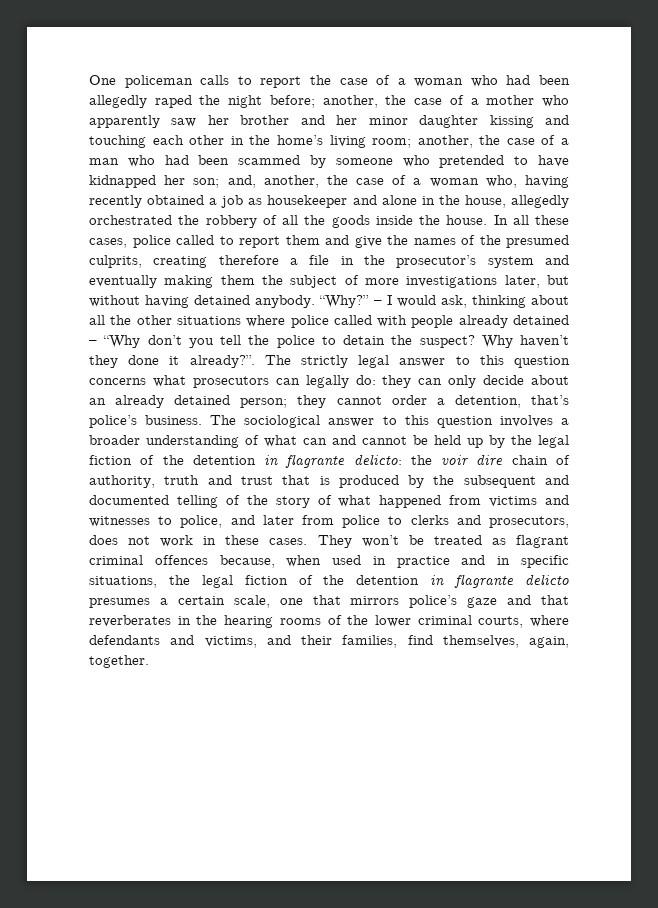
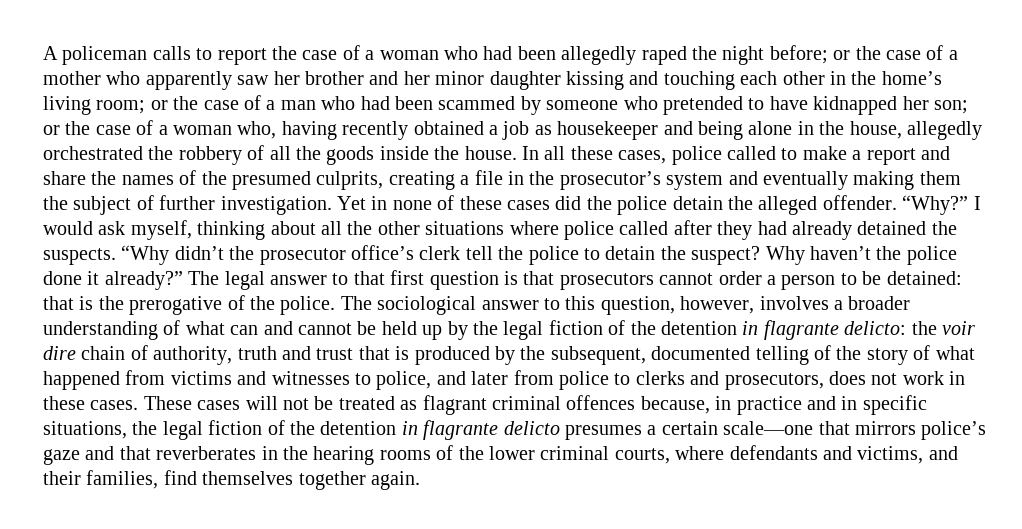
- One policeman calls to report the case of a woman who had been allegedly raped the night before;
+ A policeman calls to report the case of a woman who had been allegedly raped the night before;
- another, the case of a mother who apparently saw her brother and her minor daughter kissing and touching each other in the home’s living room;
+ or the case of a mother who apparently saw her brother and her minor daughter kissing and touching each other in the home’s living room;
- another, the case of a man who had been scammed by someone who pretended to have kidnapped her son;
+ or the case of a man who had been scammed by someone who pretended to have kidnapped her son;
- and, another, the case of a woman who, having recently obtained a job as housekeeper and alone in the house, allegedly orchestrated the robbery of all the goods inside the house.
+ or the case of a woman who, having recently obtained a job as housekeeper and being alone in the house, allegedly orchestrated the robbery of all the goods inside the house.
- In all these cases, police called to report them and give the names of the presumed culprits, creating therefore a file in the prosecutor’s system and eventually making them the subject of more investigations later, but without having detained anybody. “Why?” – I would ask, thinking about all the other situations where police called with people already detained – “Why don’t you tell the police to detain the suspect?
+ In all these cases, police called to make a report and share the names of the presumed culprits, creating a file in the prosecutor’s system and eventually making them the subject of further investigation. Yet in none of these cases did the police detain the alleged offender. “Why?” I would ask myself, thinking about all the other situations where police called after they had already detained the suspects. “Why didn’t the prosecutor office’s clerk tell the police to detain the suspect?
- Why haven’t they done it already?”. The strictly legal answer to this question concerns what prosecutors can legally do: they can only decide about an already detained person; they cannot order a detention, that’s police’s business.
+ Why haven’t the police done it already?” The legal answer to that first question is that prosecutors cannot order a person to be detained: that is the prerogative of the police.
- The sociological answer to this question involves a broader understanding of what can and cannot be held up by the legal fiction of the detention in flagrante delicto:
+ The sociological answer to this question, however, involves a broader understanding of what can and cannot be held up by the legal fiction of the detention in flagrante delicto:
- the voir dire chain of authority, truth and trust that is produced by the subsequent and documented telling of the story of what happened from victims and witnesses to police, and later from police to clerks and prosecutors, does not work in these cases.
+ the voir dire chain of authority, truth and trust that is produced by the subsequent, documented telling of the story of what happened from victims and witnesses to police, and later from police to clerks and prosecutors, does not work in these cases.
- They won’t be treated as flagrant criminal offences because, when used in practice and in specific situations, the legal fiction of the detention in flagrante delicto presumes a certain scale, one that mirrors police’s gaze and that reverberates in the hearing rooms of the lower criminal courts, where defendants and victims, and their families, find themselves, again, together.
+ These cases will not be treated as flagrant criminal offences because, in practice and in specific situations, the legal fiction of the detention in flagrante delicto presumes a certain scale—one that mirrors police’s gaze and that reverberates in the hearing rooms of the lower criminal courts, where defendants and victims, and their families, find themselves together again.

